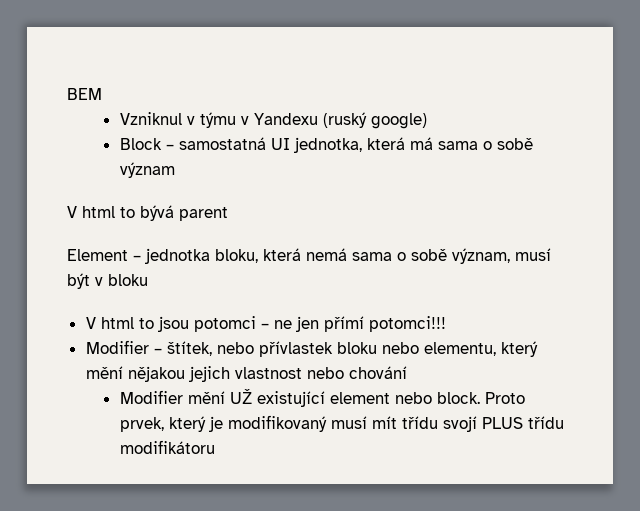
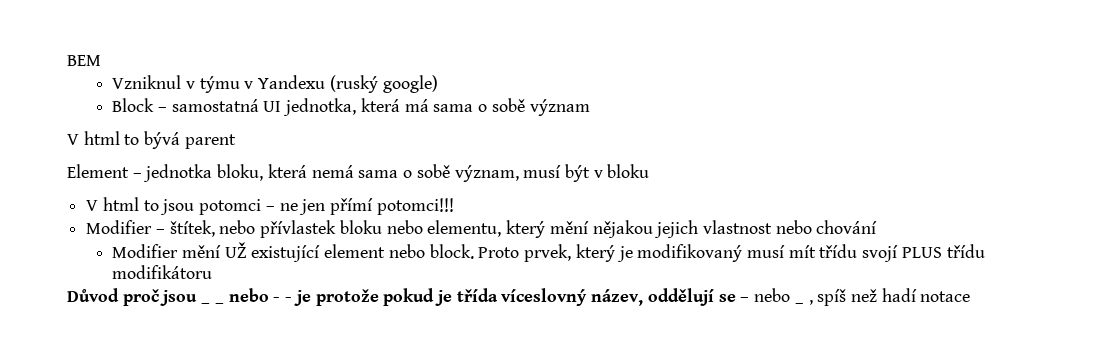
+ Důvod proč jsou _ _ nebo - - je protože pokud je třída víceslovný název, oddělují se – nebo _ , spíš než hadí notace

